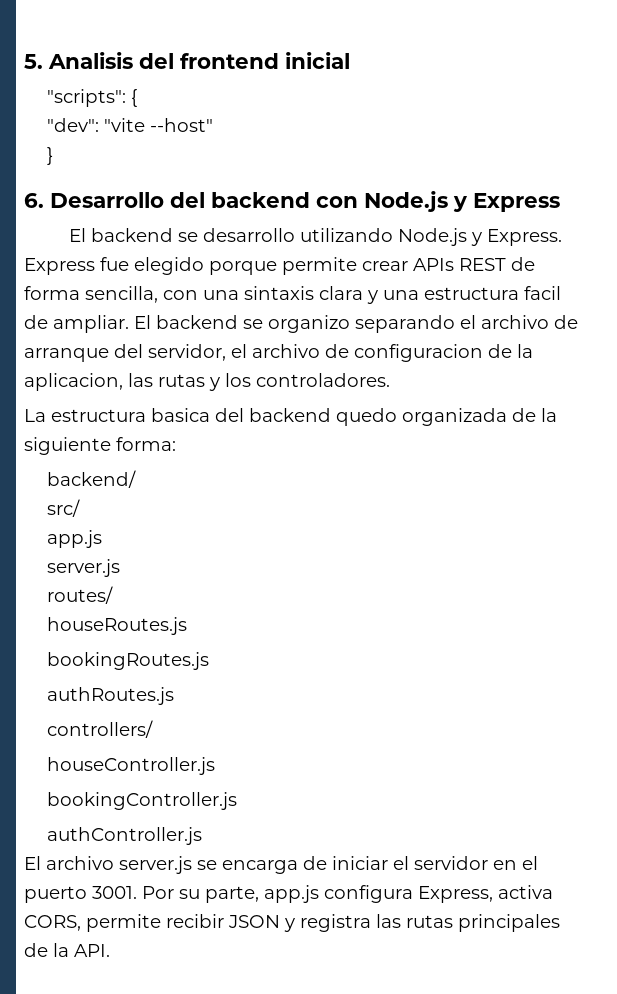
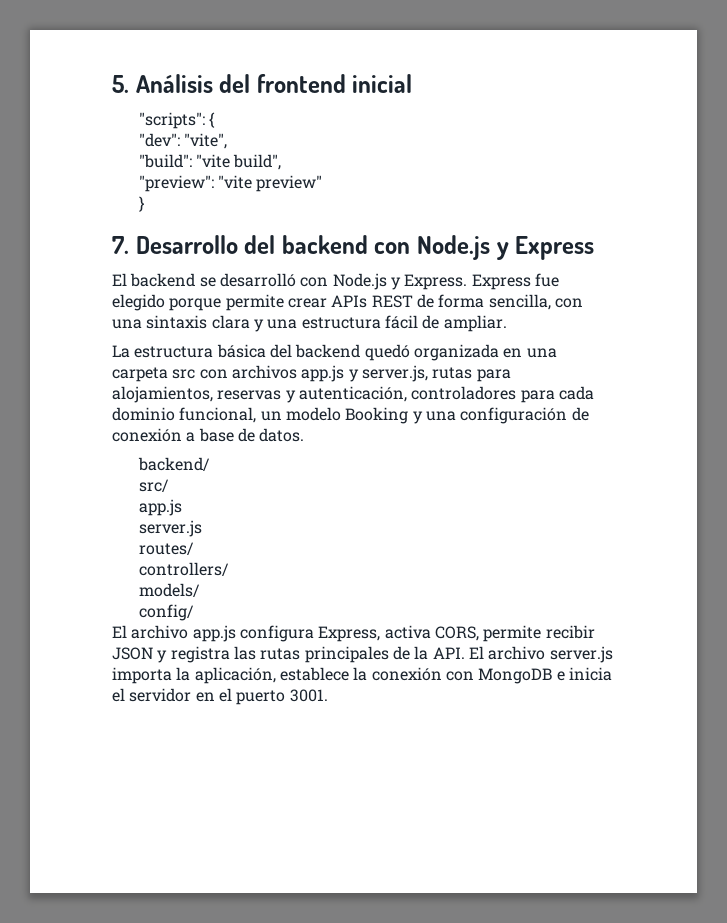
- 5. Analisis del frontend inicial
+ 5. Análisis del frontend inicial
- "dev": "vite --host"
+ "dev": "vite",
+ "build": "vite build",
+ "preview": "vite preview"
- 6. Desarrollo del backend con Node.js y Express
+ 7. Desarrollo del backend con Node.js y Express
- El backend se desarrollo utilizando Node.js y Express.
+ El backend se desarrolló con Node.js y Express.
- Express fue elegido porque permite crear APIs REST de forma sencilla, con una sintaxis clara y una estructura facil de ampliar. El backend se organizo separando el archivo de arranque del servidor, el archivo de configuracion de la aplicacion, las rutas y los controladores.
+ Express fue elegido porque permite crear APIs REST de forma sencilla, con una sintaxis clara y una estructura fácil de ampliar.
- La estructura basica del backend quedo organizada de la siguiente forma:
+ La estructura básica del backend quedó organizada en una carpeta src con archivos app.js y server.js, rutas para alojamientos, reservas y autenticación, controladores para cada dominio funcional, un modelo Booking y una configuración de conexión a base de datos.
- houseRoutes.js
- bookingRoutes.js
- authRoutes.js
  controllers/
- houseController.js
- bookingController.js
- authController.js
- El archivo server.js se encarga de iniciar el servidor en el puerto 3001. Por su parte, app.js configura Express, activa CORS, permite recibir JSON y registra las rutas principales de la API.
+ models/
+ config/
+ El archivo app.js configura Express, activa CORS, permite recibir JSON y registra las rutas principales de la API. El archivo server.js importa la aplicación, establece la conexión con MongoDB e inicia el servidor en el puerto 3001.

